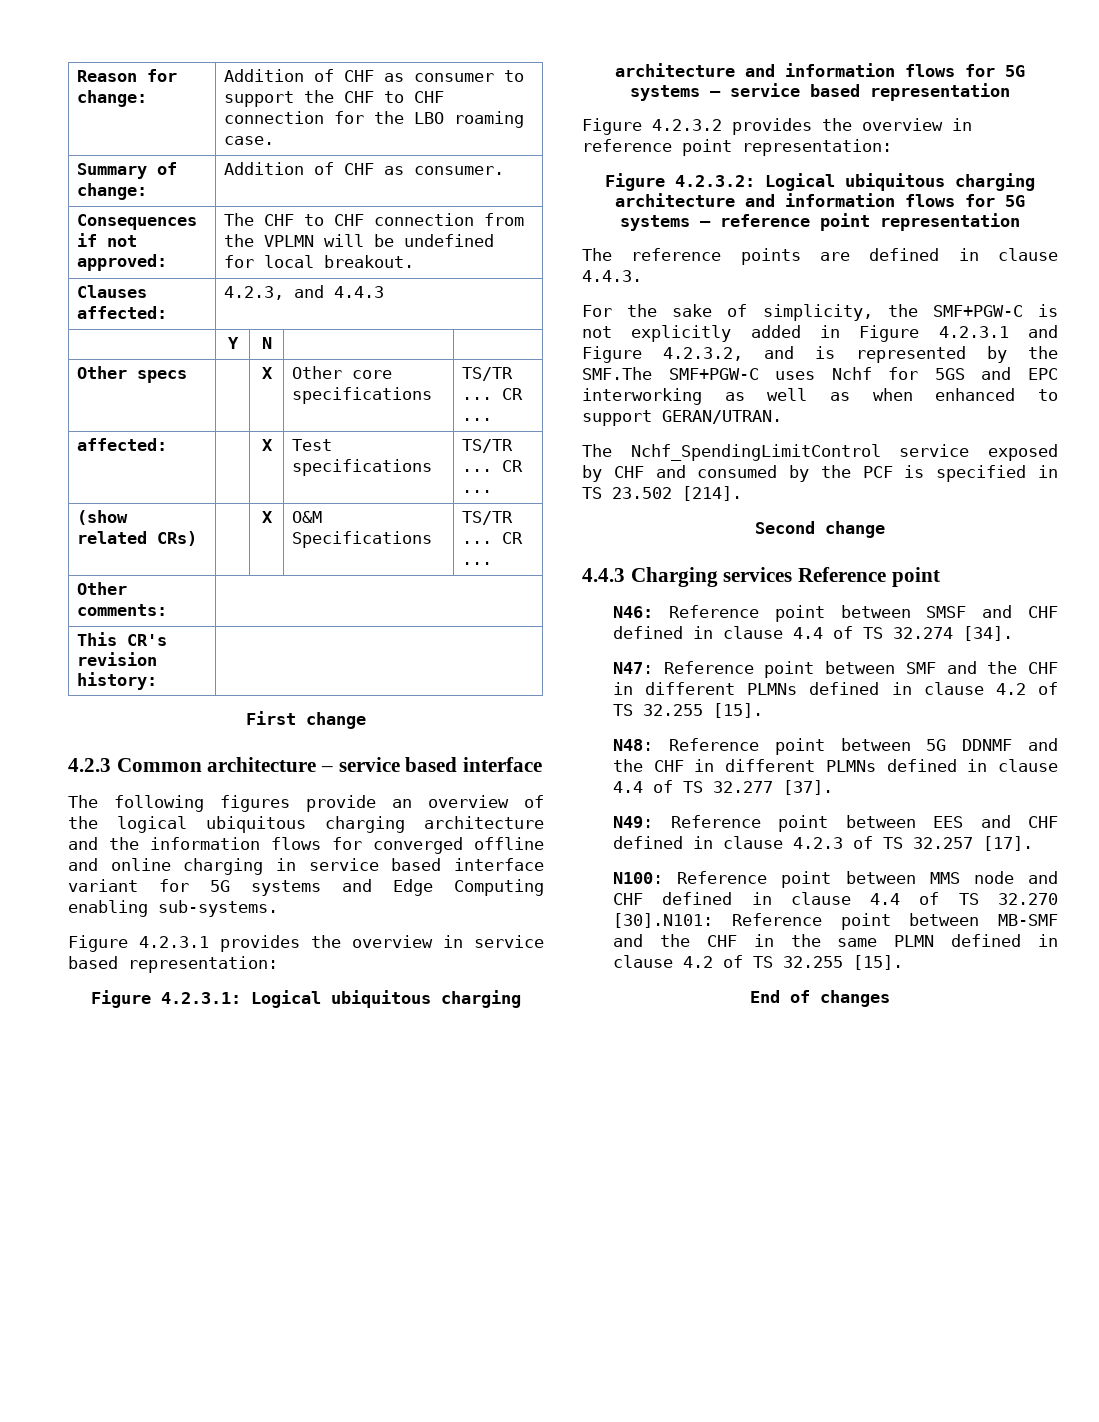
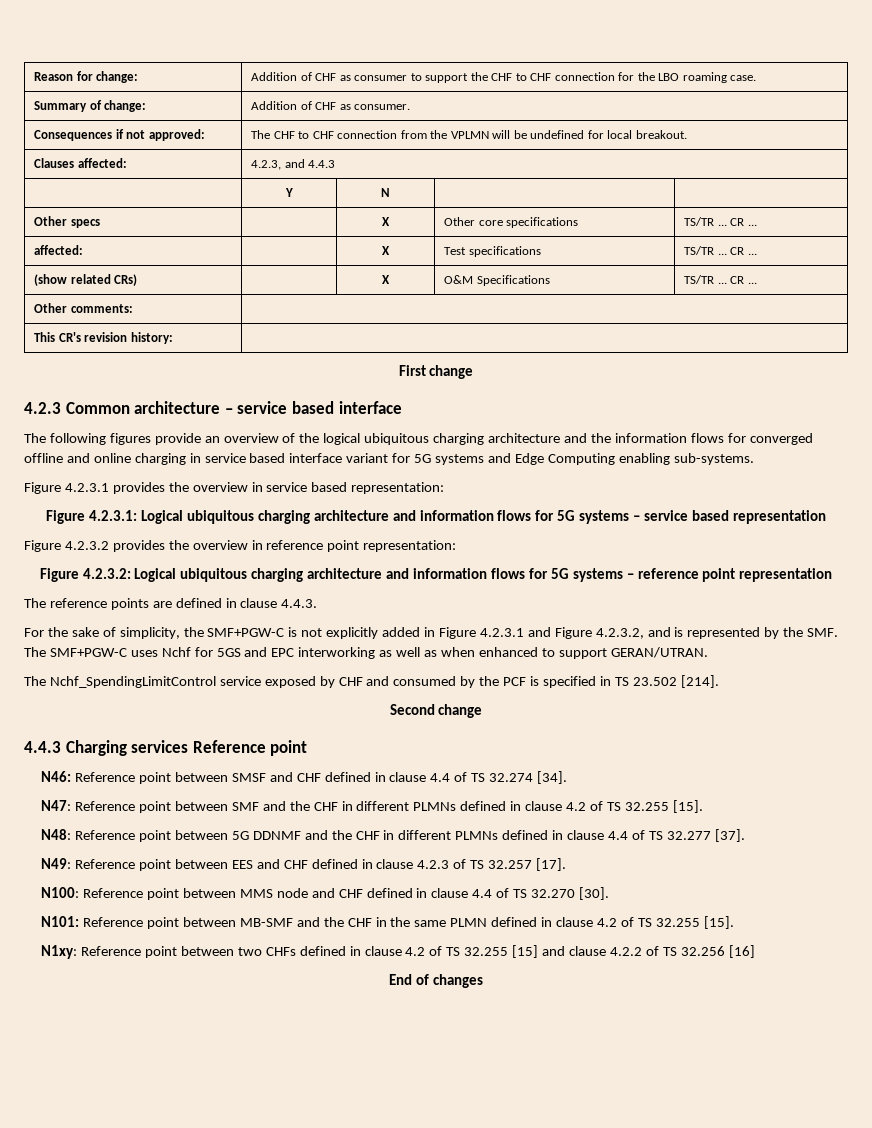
- For the sake of simplicity, the SMF+PGW-C is not explicitly added in Figure 4.2.3.1 and Figure 4.2.3.2, and is represented by the SMF.The SMF+PGW-C uses Nchf for 5GS and EPC interworking as well as when enhanced to support GERAN/UTRAN.
+ For the sake of simplicity, the SMF+PGW-C is not explicitly added in Figure 4.2.3.1 and Figure 4.2.3.2, and is represented by the SMF. The SMF+PGW-C uses Nchf for 5GS and EPC interworking as well as when enhanced to support GERAN/UTRAN.
- N100: Reference point between MMS node and CHF defined in clause 4.4 of TS 32.270 [30].N101: Reference point between MB-SMF and the CHF in the same PLMN defined in clause 4.2 of TS 32.255 [15].
+ N100: Reference point between MMS node and CHF defined in clause 4.4 of TS 32.270 [30].
+ N101: Reference point between MB-SMF and the CHF in the same PLMN defined in clause 4.2 of TS 32.255 [15].
+ N1xy: Reference point between two CHFs defined in clause 4.2 of TS 32.255 [15] and clause 4.2.2 of TS 32.256 [16]

